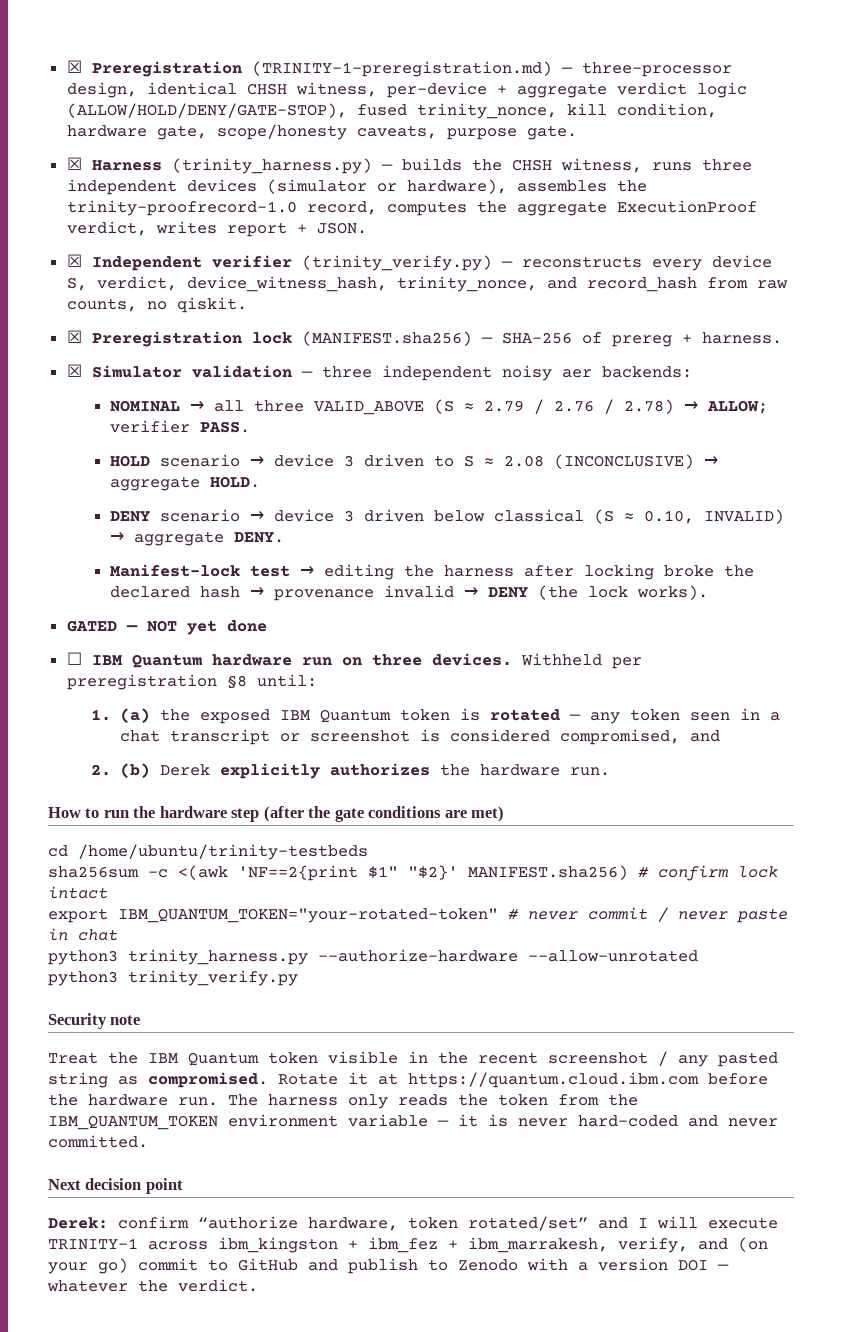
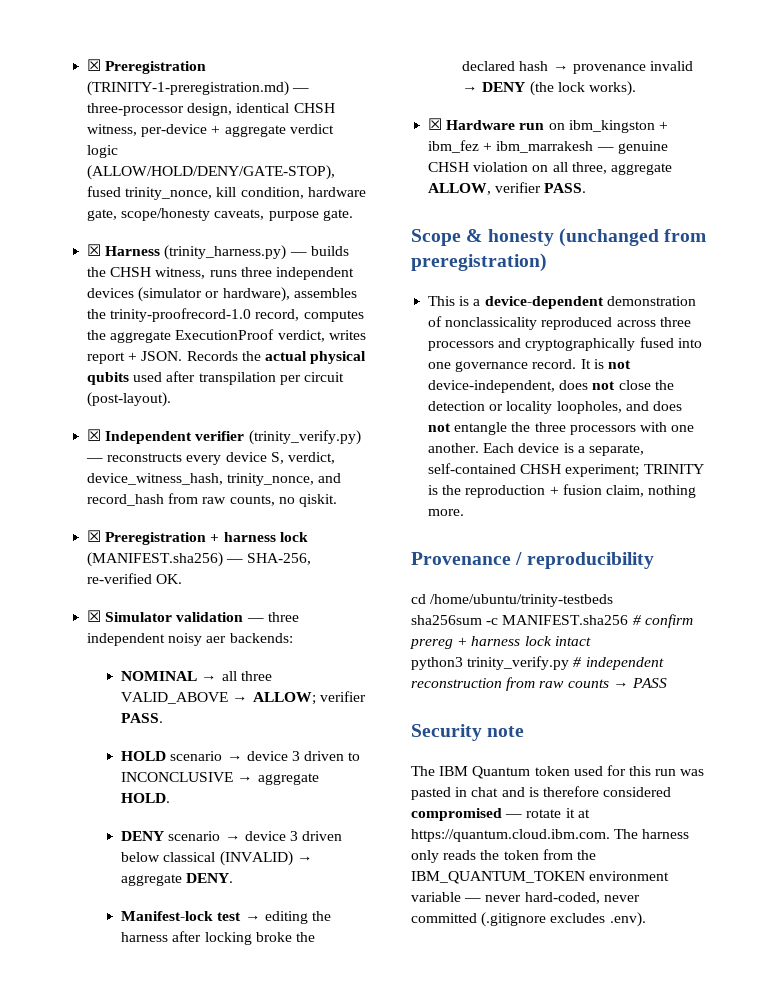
+ Records the actual physical qubits used after transpilation per circuit (post-layout).
- ☒ Preregistration lock (MANIFEST.sha256) — SHA-256 of prereg + harness.
+ ☒ Preregistration + harness lock (MANIFEST.sha256) — SHA-256, re-verified OK.
- NOMINAL → all three VALID_ABOVE (S ≈ 2.79 / 2.76 / 2.78) → ALLOW; verifier PASS.
+ NOMINAL → all three VALID_ABOVE → ALLOW; verifier PASS.
- HOLD scenario → device 3 driven to S ≈ 2.08 (INCONCLUSIVE) → aggregate HOLD.
+ HOLD scenario → device 3 driven to INCONCLUSIVE → aggregate HOLD.
- DENY scenario → device 3 driven below classical (S ≈ 0.10, INVALID) → aggregate DENY.
+ DENY scenario → device 3 driven below classical (INVALID) → aggregate DENY.
- GATED — NOT yet done
- ☐ IBM Quantum hardware run on three devices. Withheld per preregistration §8 until:
- 1. (a) the exposed IBM Quantum token is rotated — any token seen in a chat transcript or screenshot is considered compromised, and
- 2. (b) Derek explicitly authorizes the hardware run.
- How to run the hardware step (after the gate conditions are met)
+ ☒ Hardware run on ibm_kingston + ibm_fez + ibm_marrakesh — genuine CHSH violation on all three, aggregate ALLOW, verifier PASS.
+ Scope & honesty (unchanged from preregistration)
+ This is a device-dependent demonstration of nonclassicality reproduced across three processors and cryptographically fused into one governance record. It is not device-independent, does not close the detection or locality loopholes, and does not entangle the three processors with one another. Each device is a separate, self-contained CHSH experiment; TRINITY is the reproduction + fusion claim, nothing more.
+ Provenance / reproducibility
  cd /home/ubuntu/trinity-testbeds
- sha256sum -c <(awk 'NF==2{print $1" "$2}' MANIFEST.sha256) # confirm lock intact
- export IBM_QUANTUM_TOKEN="your-rotated-token" # never commit / never paste in chat
- python3 trinity_harness.py --authorize-hardware --allow-unrotated
- python3 trinity_verify.py
+ sha256sum -c MANIFEST.sha256 # confirm prereg + harness lock intact
+ python3 trinity_verify.py # independent reconstruction from raw counts → PASS
- Treat the IBM Quantum token visible in the recent screenshot / any pasted string as compromised. Rotate it at https://quantum.cloud.ibm.com before the hardware run. The harness only reads the token from the IBM_QUANTUM_TOKEN environment variable — it is never hard-coded and never committed.
- Next decision point
- Derek: confirm “authorize hardware, token rotated/set” and I will execute TRINITY-1 across ibm_kingston + ibm_fez + ibm_marrakesh, verify, and (on your go) commit to GitHub and publish to Zenodo with a version DOI — whatever the verdict.
+ The IBM Quantum token used for this run was pasted in chat and is therefore considered compromised — rotate it at https://quantum.cloud.ibm.com. The harness only reads the token from the IBM_QUANTUM_TOKEN environment variable — never hard-coded, never committed (.gitignore excludes .env).

